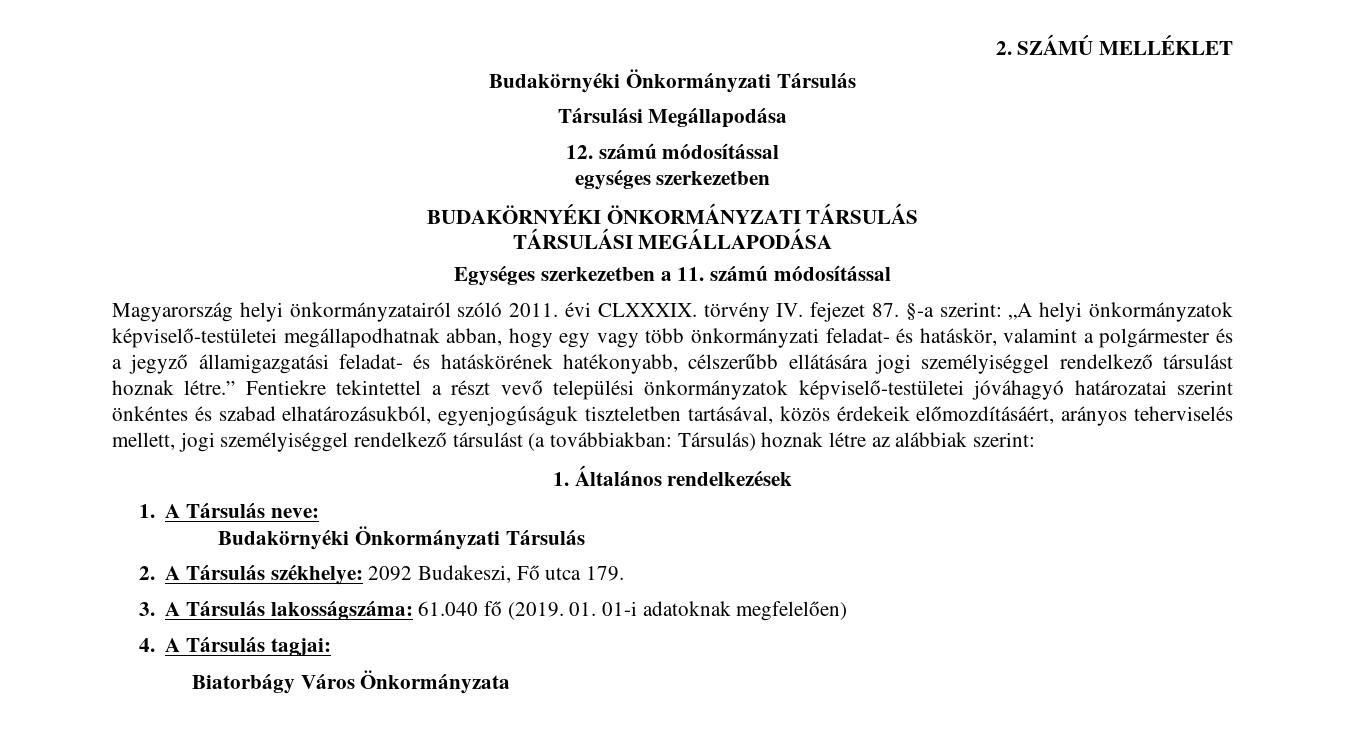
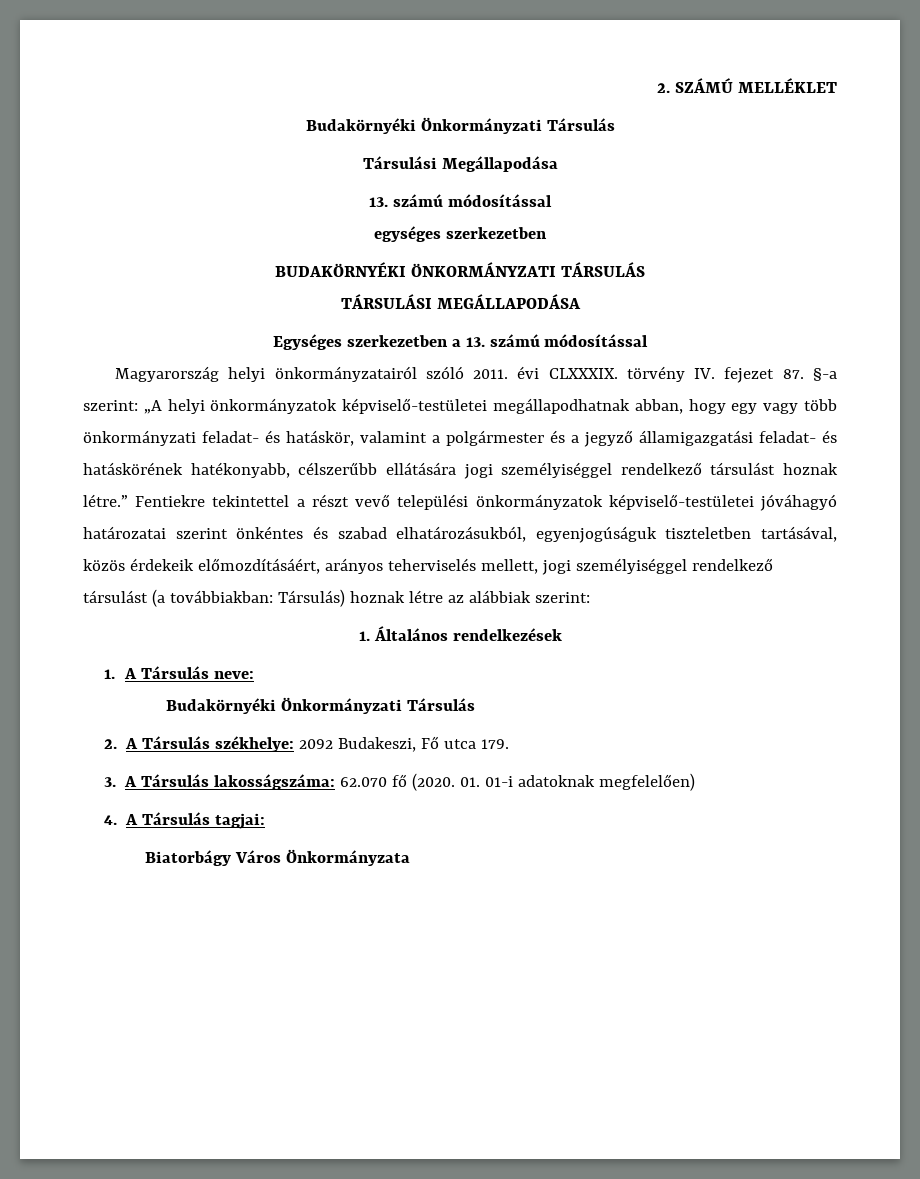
  Társulási Megállapodása
- 12. számú módosítással
+ 13. számú módosítással
- Egységes szerkezetben a 11. számú módosítással
+ Egységes szerkezetben a 13. számú módosítással
- 3. A Társulás lakosságszáma: 61.040 fő (2019.
+ 3. A Társulás lakosságszáma: 62.070 fő (2020.

